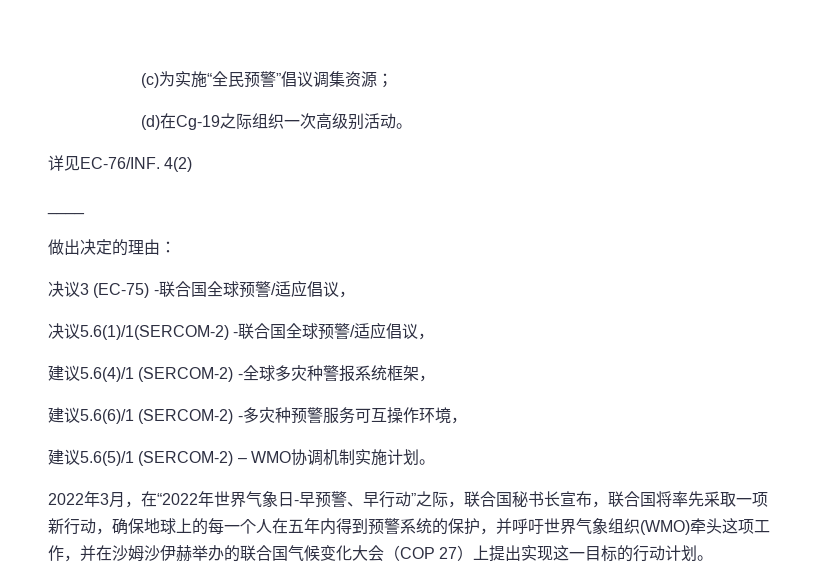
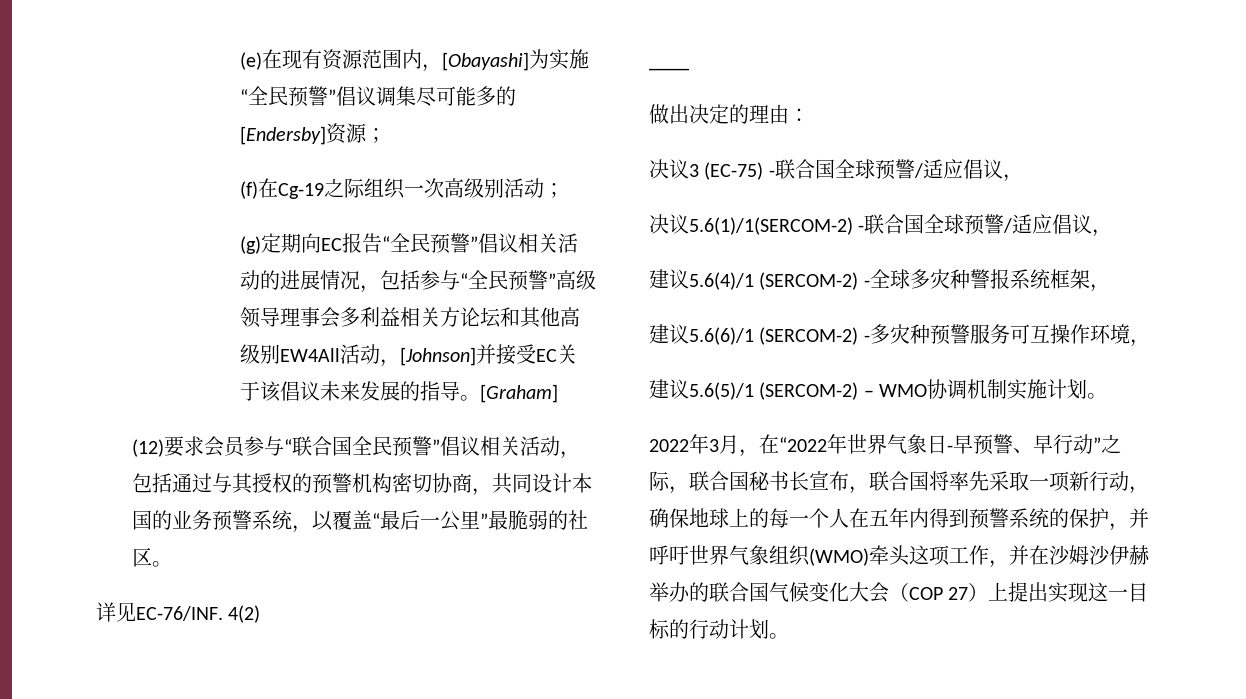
- (c)为实施“全民预警”倡议调集资源；
+ (e)在现有资源范围内，[Obayashi]为实施“全民预警”倡议调集尽可能多的[Endersby]资源；
- (d)在Cg-19之际组织一次高级别活动。
+ (f)在Cg-19之际组织一次高级别活动；
+ (g)定期向EC报告“全民预警”倡议相关活动的进展情况，包括参与“全民预警”高级领导理事会多利益相关方论坛和其他高级别EW4All活动，[Johnson]并接受EC关于该倡议未来发展的指导。[Graham]
+ (12)要求会员参与“联合国全民预警”倡议相关活动，包括通过与其授权的预警机构密切协商，共同设计本国的业务预警系统，以覆盖“最后一公里”最脆弱的社区。

